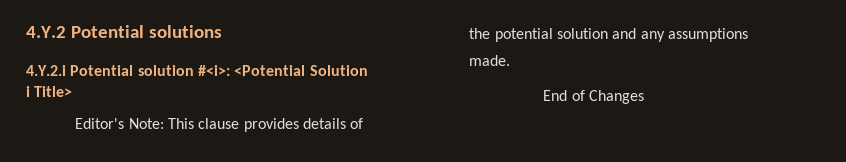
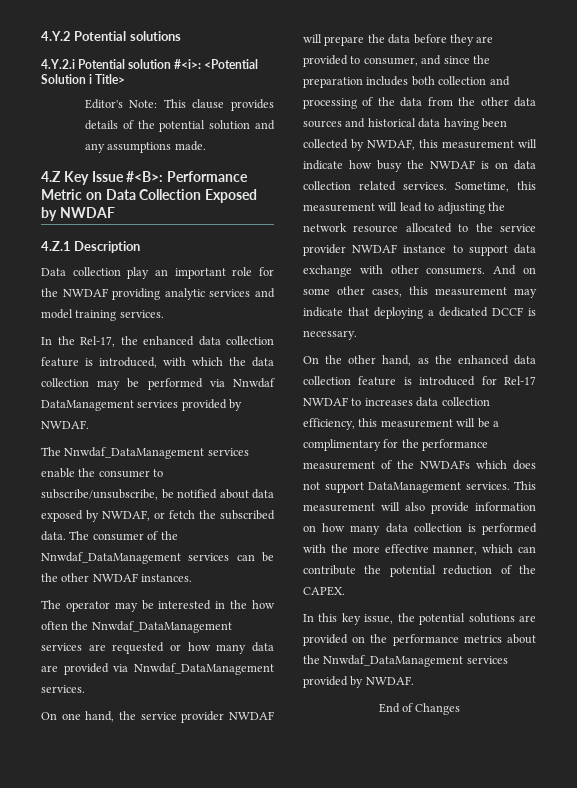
+ 4.Z Key Issue #<B>: Performance Metric on Data Collection Exposed by NWDAF
+ 4.Z.1 Description
+ Data collection play an important role for the NWDAF providing analytic services and model training services.
+ In the Rel-17, the enhanced data collection feature is introduced, with which the data collection may be performed via Nnwdaf DataManagement services provided by NWDAF.
+ The Nnwdaf_DataManagement services enable the consumer to subscribe/unsubscribe, be notified about data exposed by NWDAF, or fetch the subscribed data. The consumer of the Nnwdaf_DataManagement services can be the other NWDAF instances.
+ The operator may be interested in the how often the Nnwdaf_DataManagement services are requested or how many data are provided via Nnwdaf_DataManagement services.
+ On one hand, the service provider NWDAF will prepare the data before they are provided to consumer, and since the preparation includes both collection and processing of the data from the other data sources and historical data having been collected by NWDAF, this measurement will indicate how busy the NWDAF is on data collection related services. Sometime, this measurement will lead to adjusting the network resource allocated to the service provider NWDAF instance to support data exchange with other consumers. And on some other cases, this measurement may indicate that deploying a dedicated DCCF is necessary.
+ On the other hand, as the enhanced data collection feature is introduced for Rel-17 NWDAF to increases data collection efficiency, this measurement will be a complimentary for the performance measurement of the NWDAFs which does not support DataManagement services. This measurement will also provide information on how many data collection is performed with the more effective manner, which can contribute the potential reduction of the CAPEX.
+ In this key issue, the potential solutions are provided on the performance metrics about the Nnwdaf_DataManagement services provided by NWDAF.

